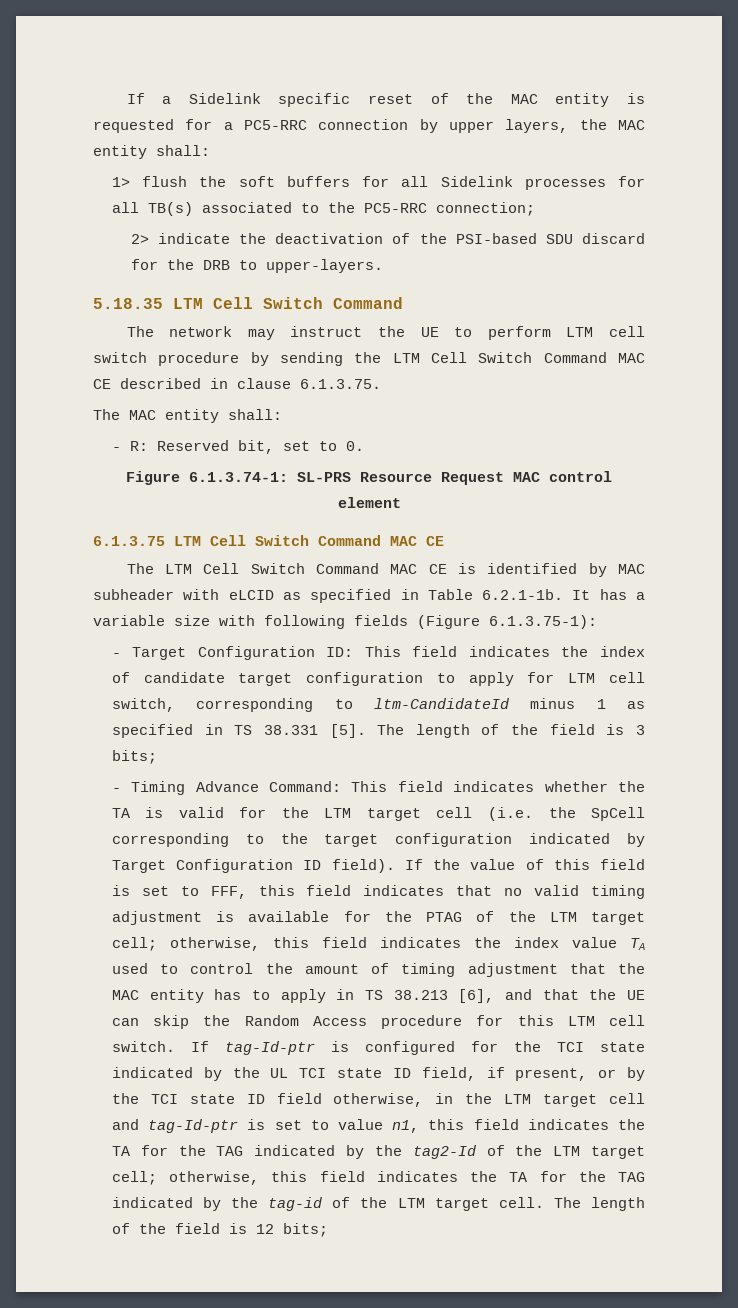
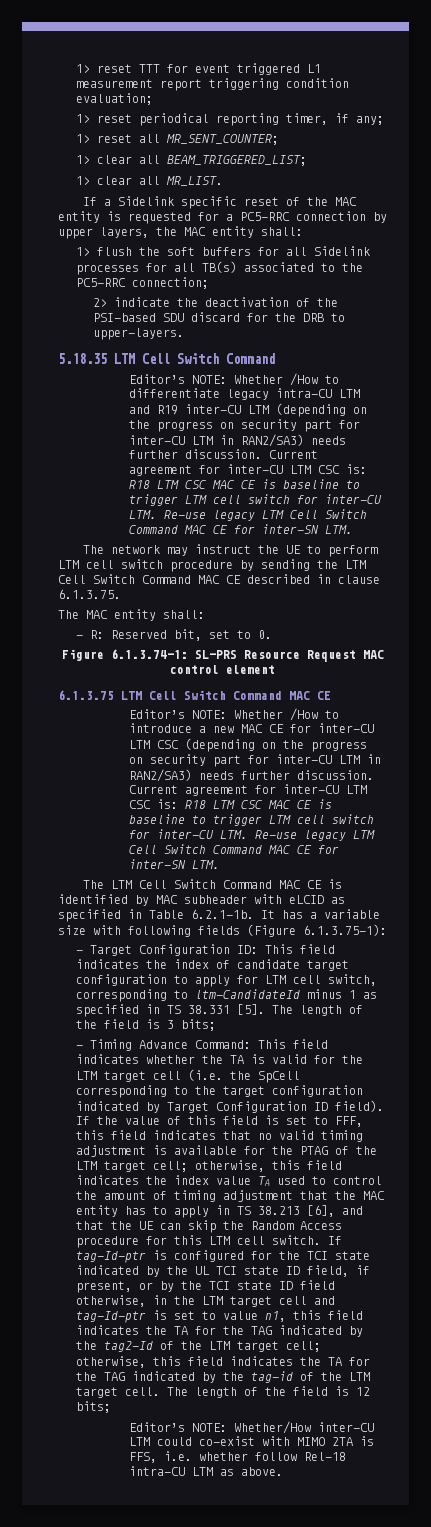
+ 1> reset TTT for event triggered L1 measurement report triggering condition evaluation;
+ 1> reset periodical reporting timer, if any;
+ 1> reset all MR_SENT_COUNTER;
+ 1> clear all BEAM_TRIGGERED_LIST;
+ 1> clear all MR_LIST.
+ Editor’s NOTE: Whether /How to differentiate legacy intra-CU LTM and R19 inter-CU LTM (depending on the progress on security part for inter-CU LTM in RAN2/SA3) needs further discussion. Current agreement for inter-CU LTM CSC is: R18 LTM CSC MAC CE is baseline to trigger LTM cell switch for inter-CU LTM. Re-use legacy LTM Cell Switch Command MAC CE for inter-SN LTM.
+ Editor’s NOTE: Whether /How to introduce a new MAC CE for inter-CU LTM CSC (depending on the progress on security part for inter-CU LTM in RAN2/SA3) needs further discussion. Current agreement for inter-CU LTM CSC is: R18 LTM CSC MAC CE is baseline to trigger LTM cell switch for inter-CU LTM. Re-use legacy LTM Cell Switch Command MAC CE for inter-SN LTM.
+ Editor’s NOTE: Whether/How inter-CU LTM could co-exist with MIMO 2TA is FFS, i.e. whether follow Rel-18 intra-CU LTM as above.

